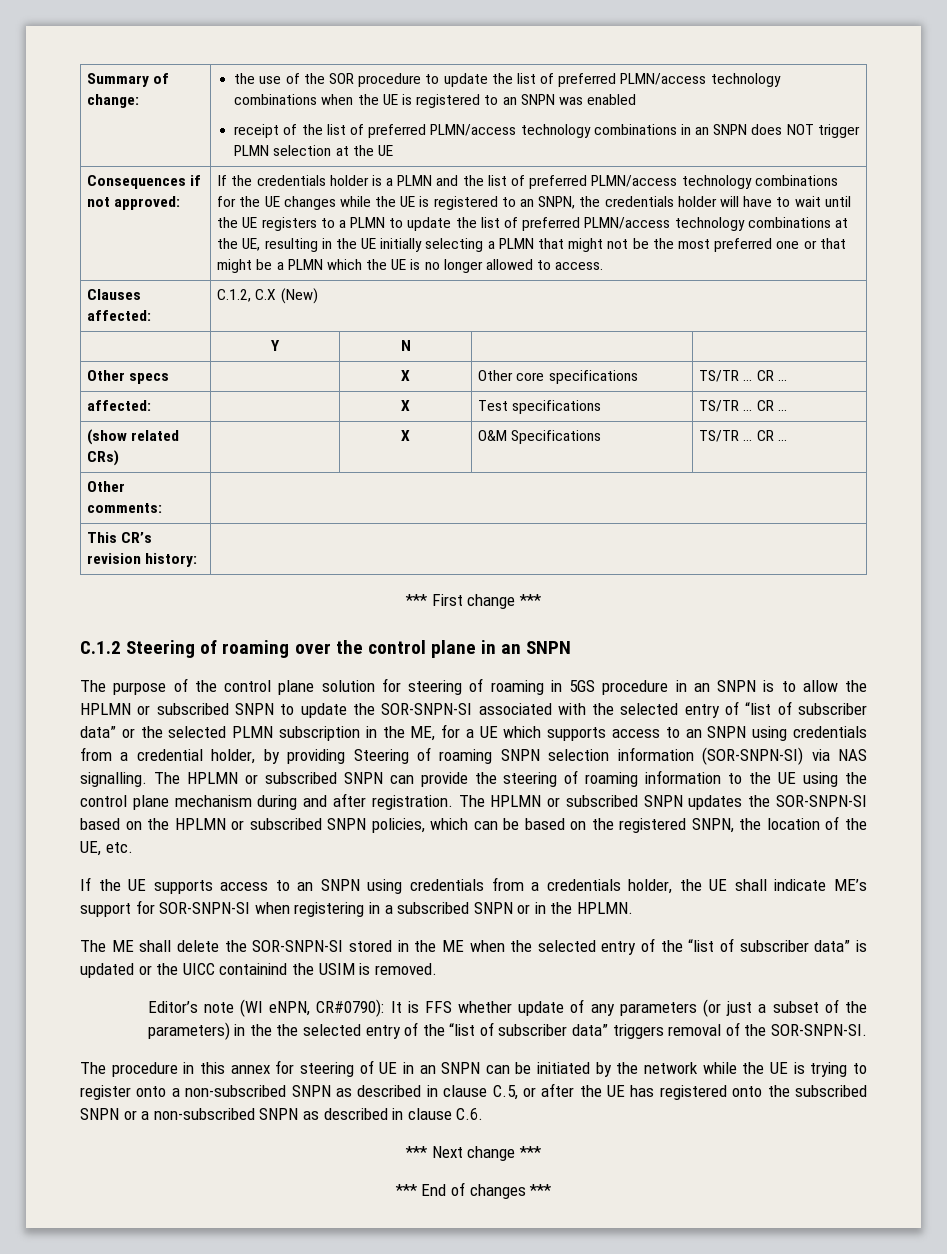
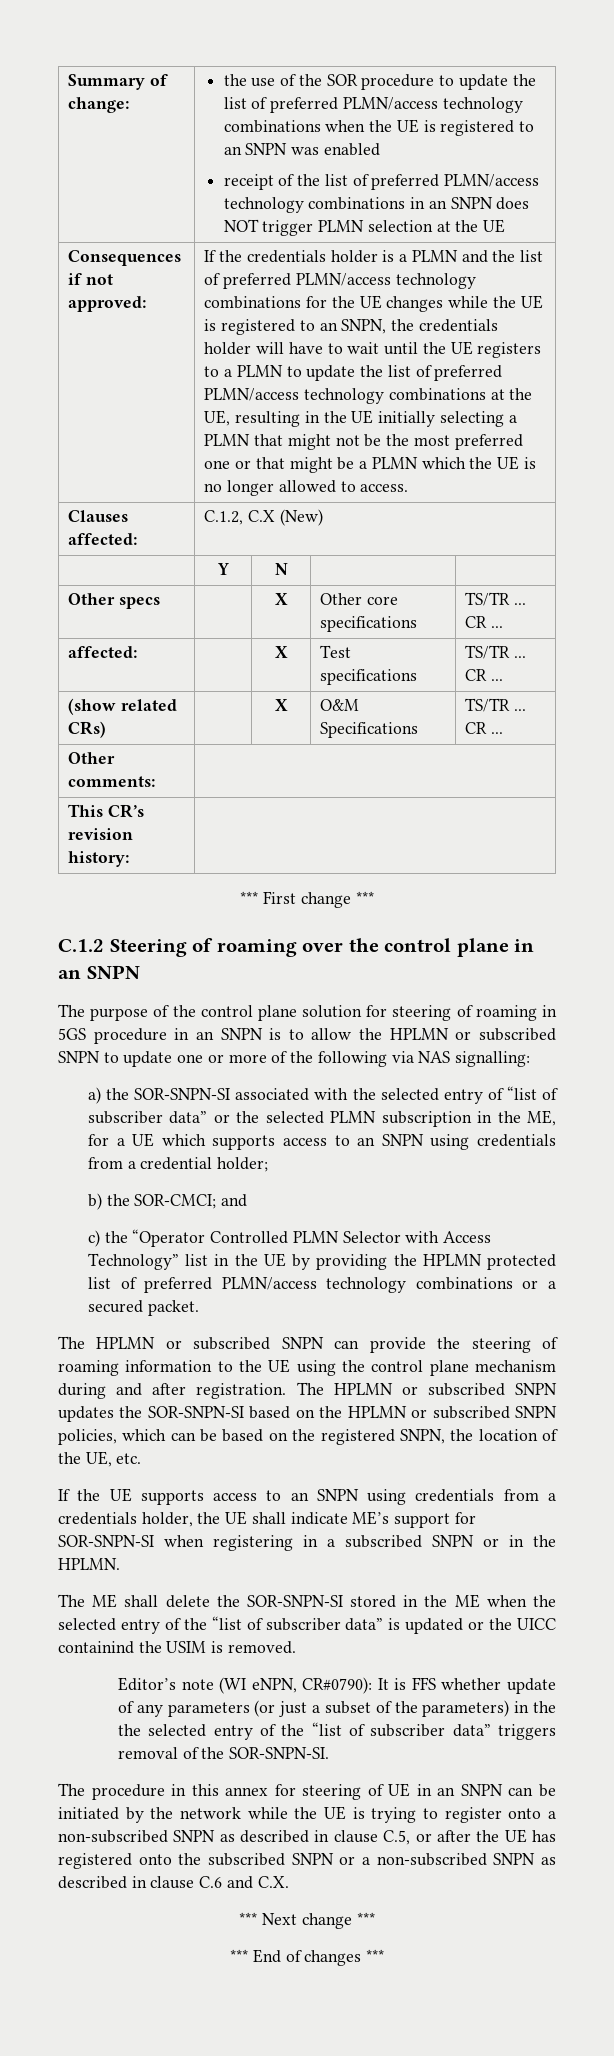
- The purpose of the control plane solution for steering of roaming in 5GS procedure in an SNPN is to allow the HPLMN or subscribed SNPN to update the SOR-SNPN-SI associated with the selected entry of “list of subscriber data” or the selected PLMN subscription in the ME, for a UE which supports access to an SNPN using credentials from a credential holder, by providing Steering of roaming SNPN selection information (SOR-SNPN-SI) via NAS signalling. The HPLMN or subscribed SNPN can provide the steering of roaming information to the UE using the control plane mechanism during and after registration.
+ The purpose of the control plane solution for steering of roaming in 5GS procedure in an SNPN is to allow the HPLMN or subscribed SNPN to update one or more of the following via NAS signalling:
+ a) the SOR-SNPN-SI associated with the selected entry of “list of subscriber data” or the selected PLMN subscription in the ME, for a UE which supports access to an SNPN using credentials from a credential holder;
+ b) the SOR-CMCI; and
+ c) the “Operator Controlled PLMN Selector with Access Technology” list in the UE by providing the HPLMN protected list of preferred PLMN/access technology combinations or a secured packet.
+ The HPLMN or subscribed SNPN can provide the steering of roaming information to the UE using the control plane mechanism during and after registration.
- The procedure in this annex for steering of UE in an SNPN can be initiated by the network while the UE is trying to register onto a non-subscribed SNPN as described in clause C.5, or after the UE has registered onto the subscribed SNPN or a non-subscribed SNPN as described in clause C.6.
+ The procedure in this annex for steering of UE in an SNPN can be initiated by the network while the UE is trying to register onto a non-subscribed SNPN as described in clause C.5, or after the UE has registered onto the subscribed SNPN or a non-subscribed SNPN as described in clause C.6 and C.X.

